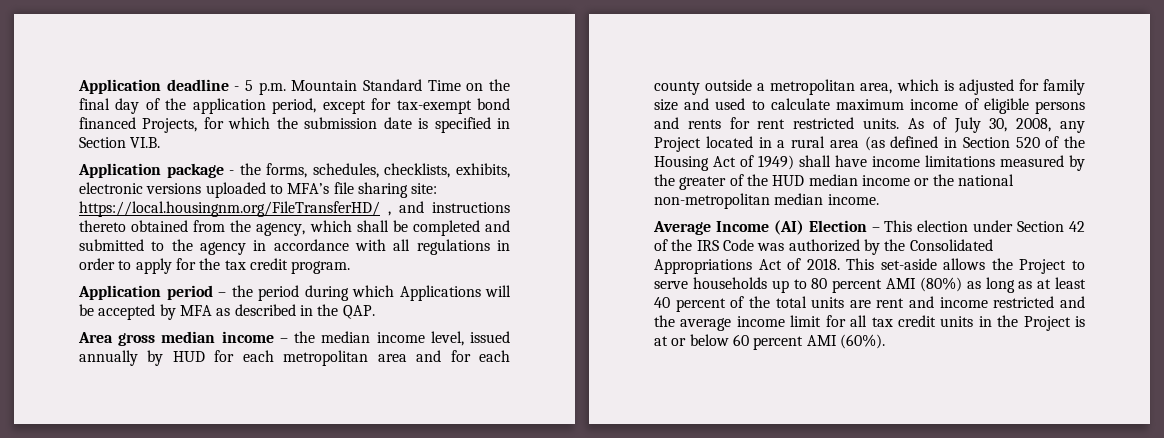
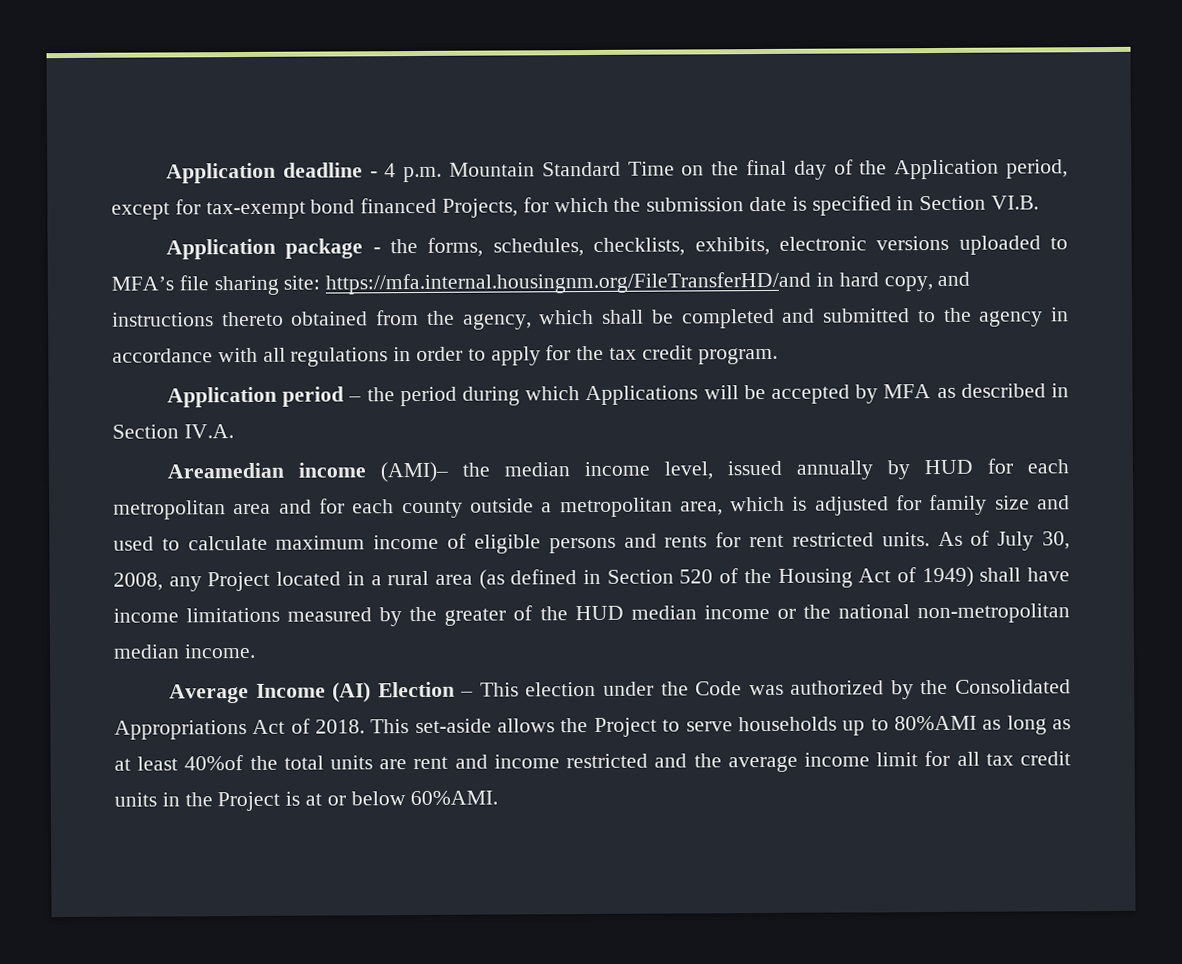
- Application deadline - 5 p.m. Mountain Standard Time on the final day of the application period, except for tax-exempt bond financed Projects, for which the submission date is specified in Section VI.B.
+ Application deadline - 4 p.m. Mountain Standard Time on the final day of the Application period, except for tax-exempt bond financed Projects, for which the submission date is specified in Section VI.B.
- Application package - the forms, schedules, checklists, exhibits, electronic versions uploaded to MFA’s file sharing site: https://local.housingnm.org/FileTransferHD/ , and instructions thereto obtained from the agency, which shall be completed and submitted to the agency in accordance with all regulations in order to apply for the tax credit program.
+ Application package - the forms, schedules, checklists, exhibits, electronic versions uploaded to MFA’s file sharing site: https://mfa.internal.housingnm.org/FileTransferHD/and in hard copy, and instructions thereto obtained from the agency, which shall be completed and submitted to the agency in accordance with all regulations in order to apply for the tax credit program.
- Application period – the period during which Applications will be accepted by MFA as described in the QAP.
- Area gross median income – the median income level, issued annually by HUD for each metropolitan area and for each county outside a metropolitan area, which is adjusted for family size and used to calculate maximum income of eligible persons and rents for rent restricted units.
+ Application period – the period during which Applications will be accepted by MFA as described in Section IV.A.
+ Areamedian income (AMI)– the median income level, issued annually by HUD for each metropolitan area and for each county outside a metropolitan area, which is adjusted for family size and used to calculate maximum income of eligible persons and rents for rent restricted units.
- Average Income (AI) Election – This election under Section 42 of the IRS Code was authorized by the Consolidated Appropriations Act of 2018.
+ Average Income (AI) Election – This election under the Code was authorized by the Consolidated Appropriations Act of 2018.
- This set-aside allows the Project to serve households up to 80 percent AMI (80%) as long as at least 40 percent of the total units are rent and income restricted and the average income limit for all tax credit units in the Project is at or below 60 percent AMI (60%).
+ This set-aside allows the Project to serve households up to 80%AMI as long as at least 40%of the total units are rent and income restricted and the average income limit for all tax credit units in the Project is at or below 60%AMI.

